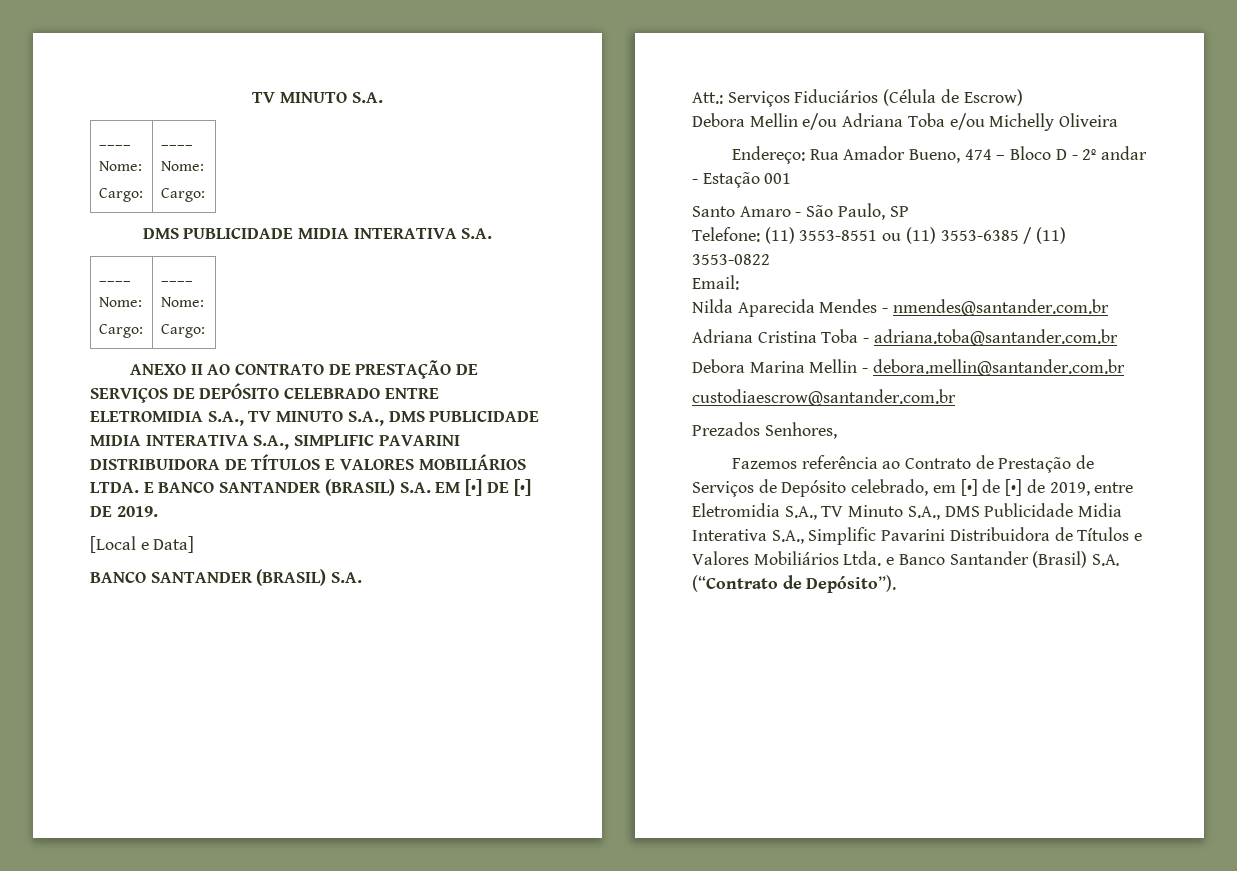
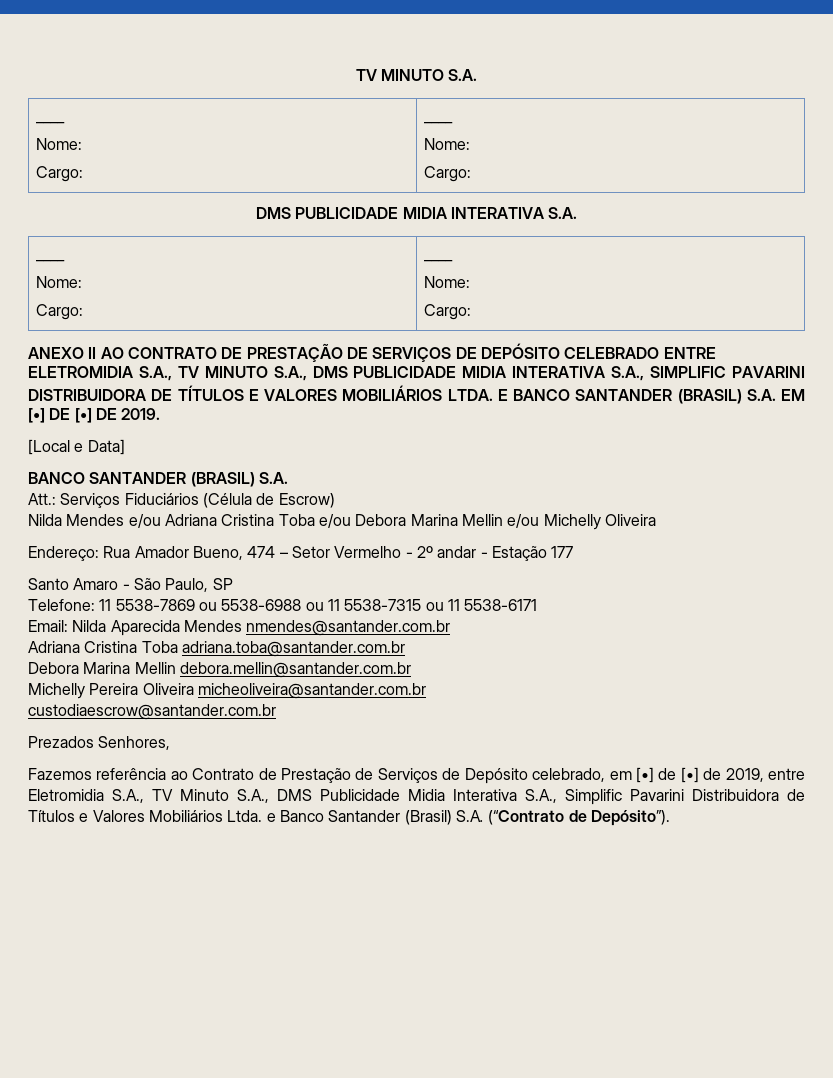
- Debora Mellin e/ou Adriana Toba e/ou Michelly Oliveira
+ Nilda Mendes e/ou Adriana Cristina Toba e/ou Debora Marina Mellin e/ou Michelly Oliveira
- Endereço: Rua Amador Bueno, 474 – Bloco D - 2º andar - Estação 001
+ Endereço: Rua Amador Bueno, 474 – Setor Vermelho - 2º andar - Estação 177
- Telefone: (11) 3553-8551 ou (11) 3553-6385 / (11) 3553-0822
+ Telefone: 11 5538-7869 ou 5538-6988 ou 11 5538-7315 ou 11 5538-6171
- Email:
- Nilda Aparecida Mendes - nmendes@santander.com.br
+ Email: Nilda Aparecida Mendes nmendes@santander.com.br
- Adriana Cristina Toba - adriana.toba@santander.com.br
+ Adriana Cristina Toba adriana.toba@santander.com.br
- Debora Marina Mellin - debora.mellin@santander.com.br
+ Debora Marina Mellin debora.mellin@santander.com.br
+ Michelly Pereira Oliveira micheoliveira@santander.com.br

